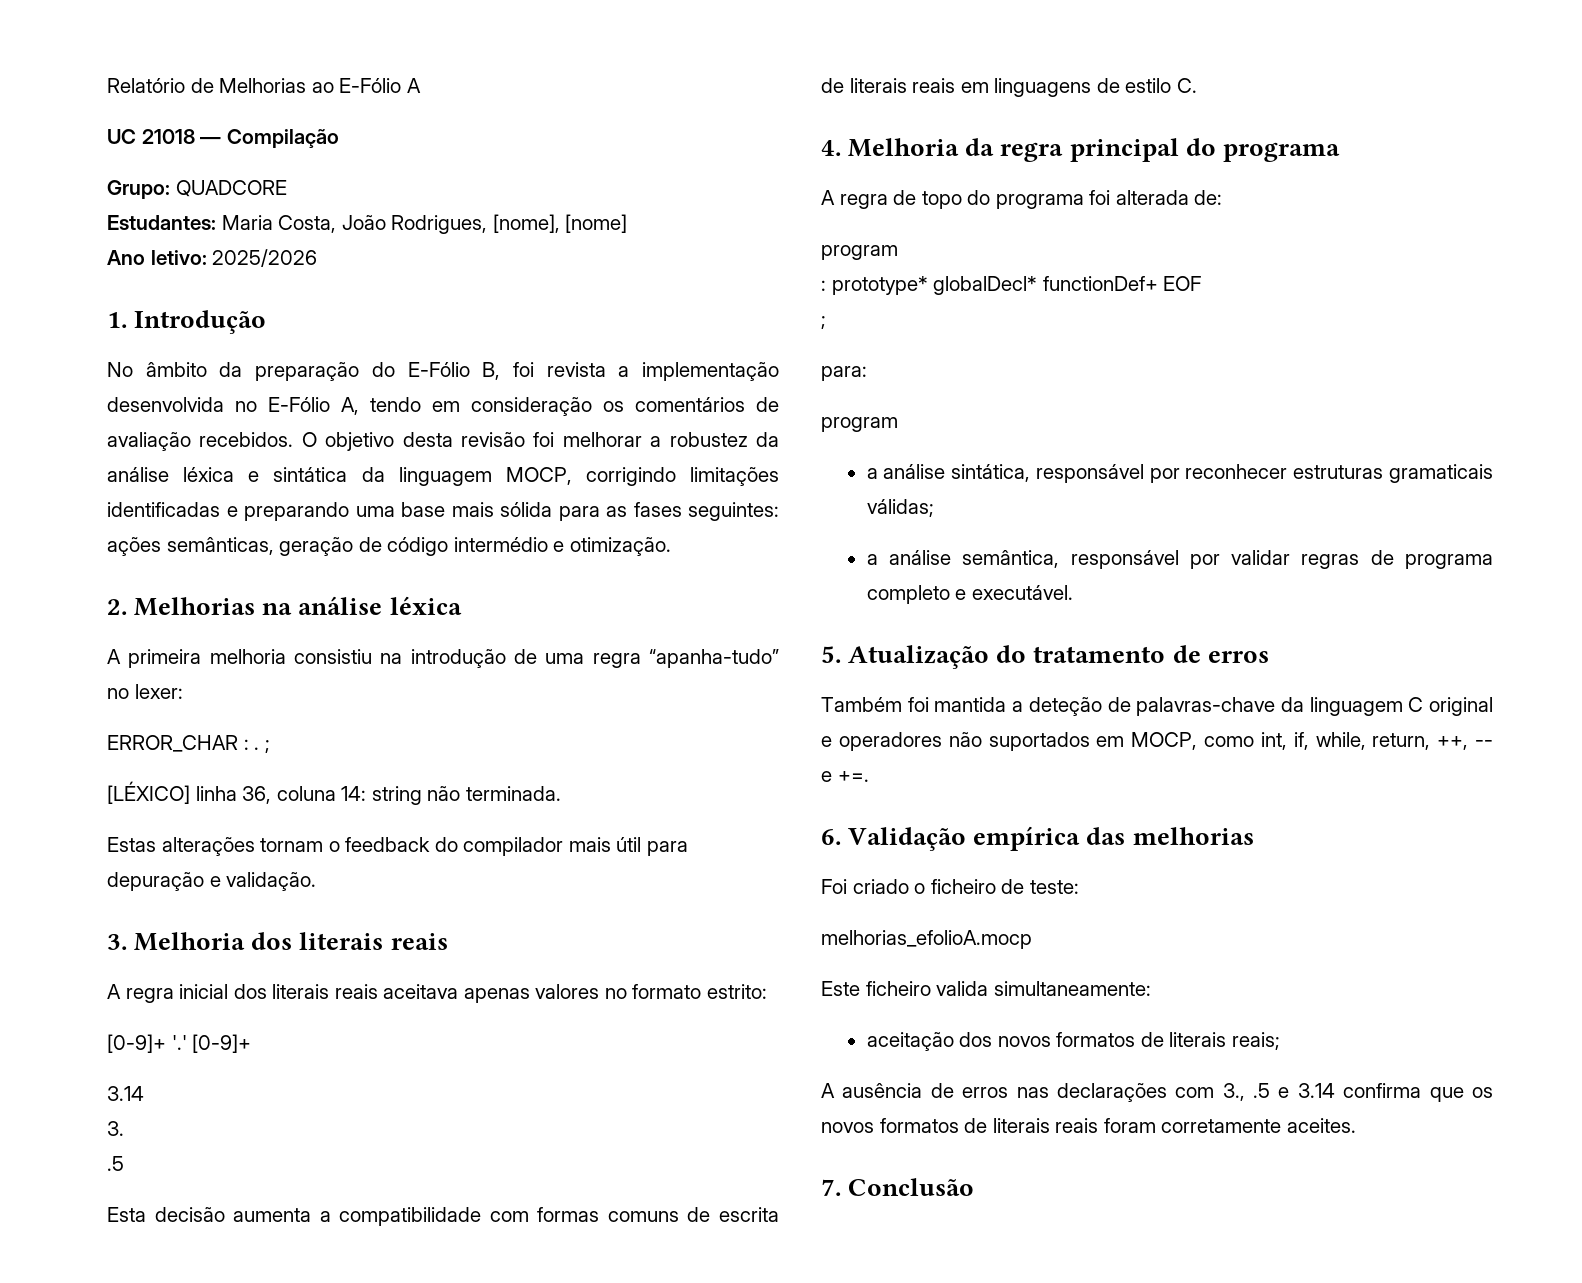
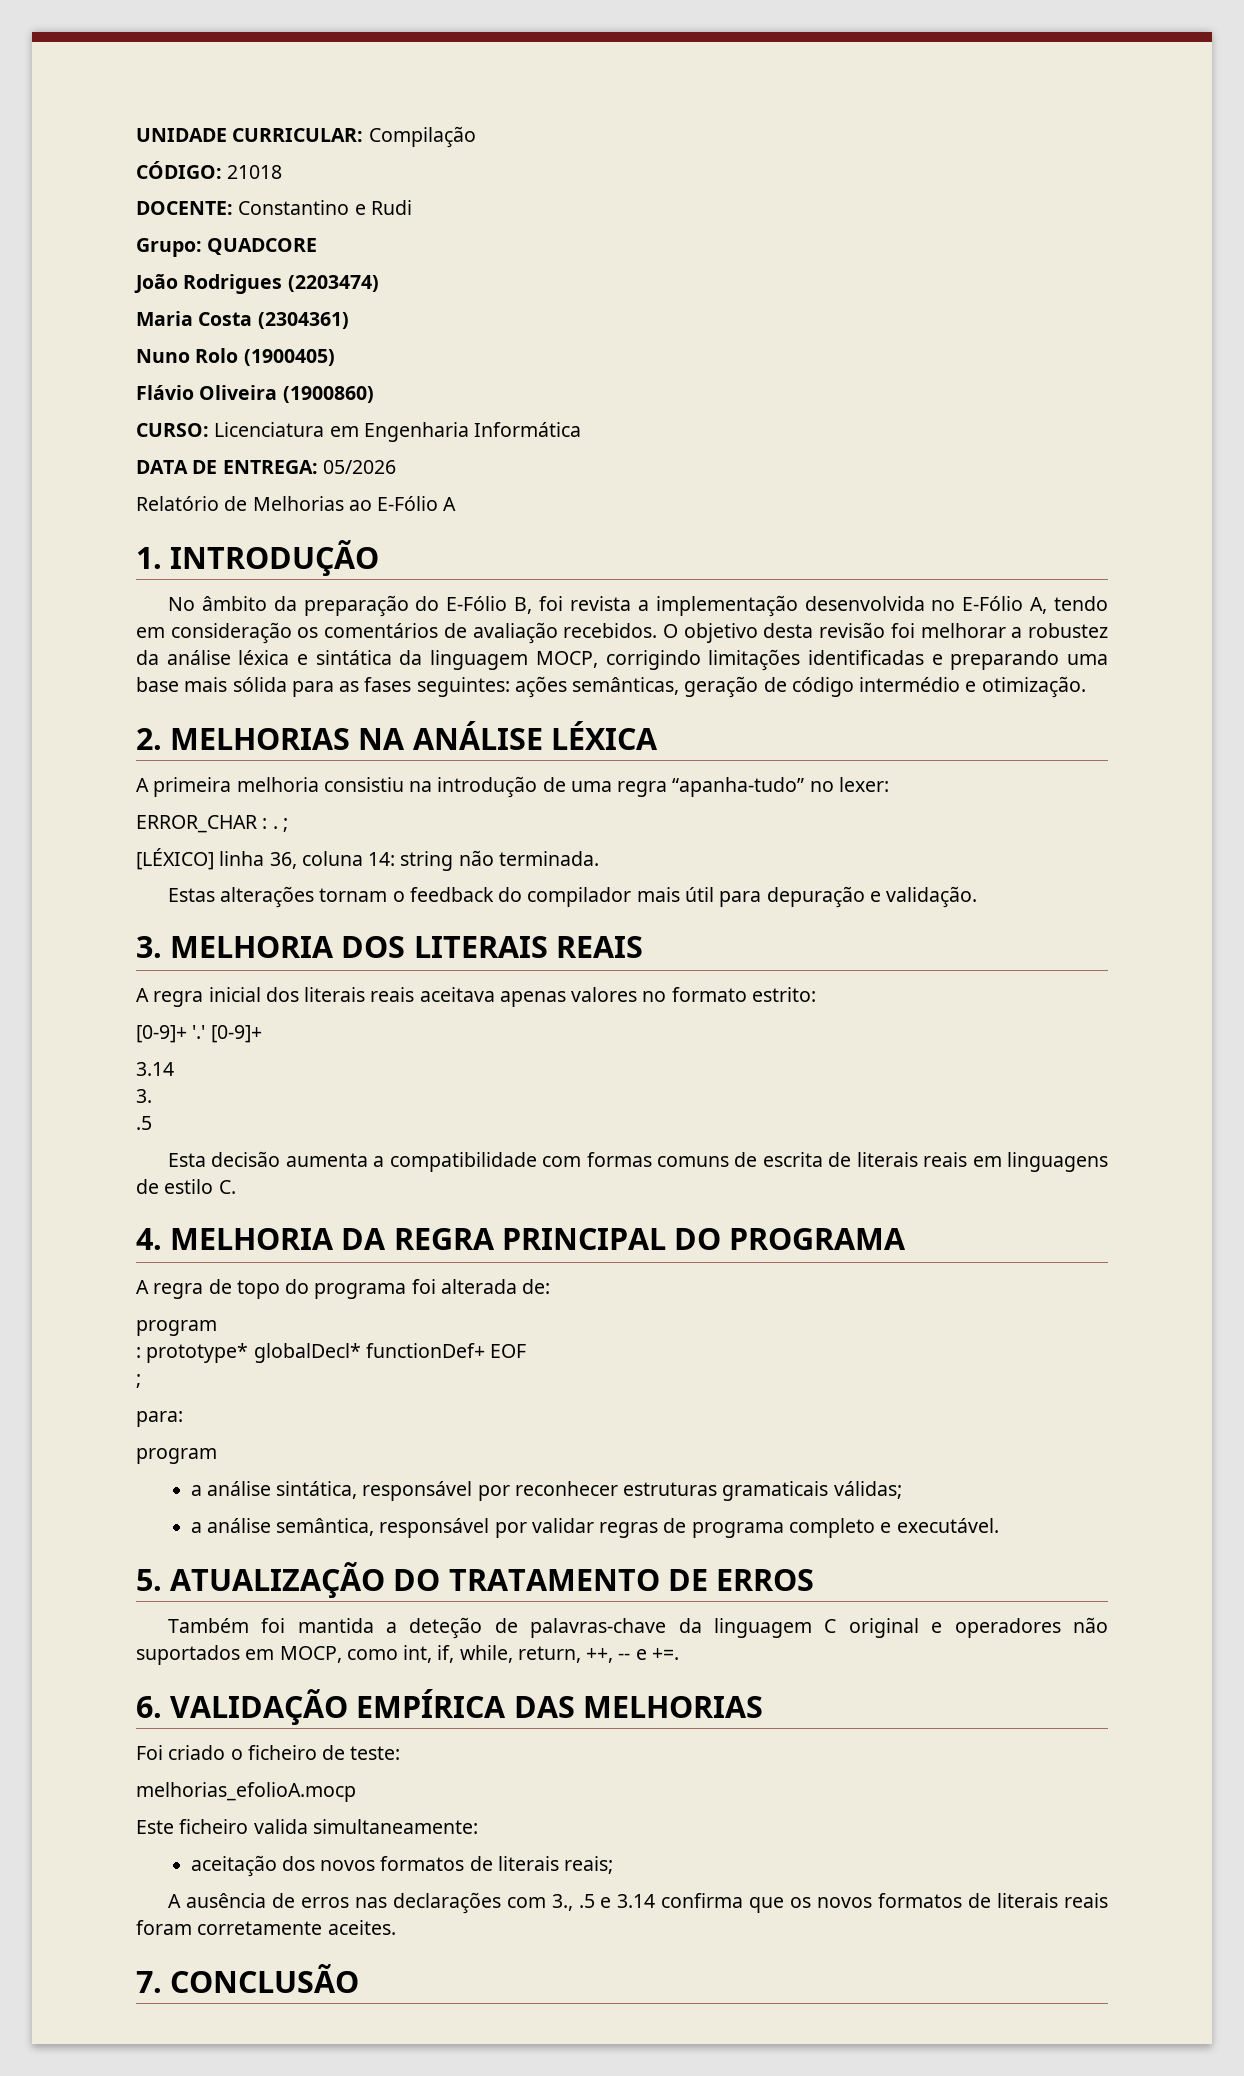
+ UNIDADE CURRICULAR: Compilação
+ CÓDIGO: 21018
+ DOCENTE: Constantino e Rudi
+ Grupo: QUADCORE
+ João Rodrigues (2203474)
+ Maria Costa (2304361)
+ Nuno Rolo (1900405)
+ Flávio Oliveira (1900860)
+ CURSO: Licenciatura em Engenharia Informática
+ DATA DE ENTREGA: 05/2026
- UC 21018 — Compilação
- Grupo: QUADCORE
- Estudantes: Maria Costa, João Rodrigues, [nome], [nome]
- Ano letivo: 2025/2026
- 1. Introdução
+ 1. INTRODUÇÃO
- 2. Melhorias na análise léxica
+ 2. MELHORIAS NA ANÁLISE LÉXICA
- 3. Melhoria dos literais reais
+ 3. MELHORIA DOS LITERAIS REAIS
- 4. Melhoria da regra principal do programa
+ 4. MELHORIA DA REGRA PRINCIPAL DO PROGRAMA
- 5. Atualização do tratamento de erros
+ 5. ATUALIZAÇÃO DO TRATAMENTO DE ERROS
- 6. Validação empírica das melhorias
+ 6. VALIDAÇÃO EMPÍRICA DAS MELHORIAS
- 7. Conclusão
+ 7. CONCLUSÃO

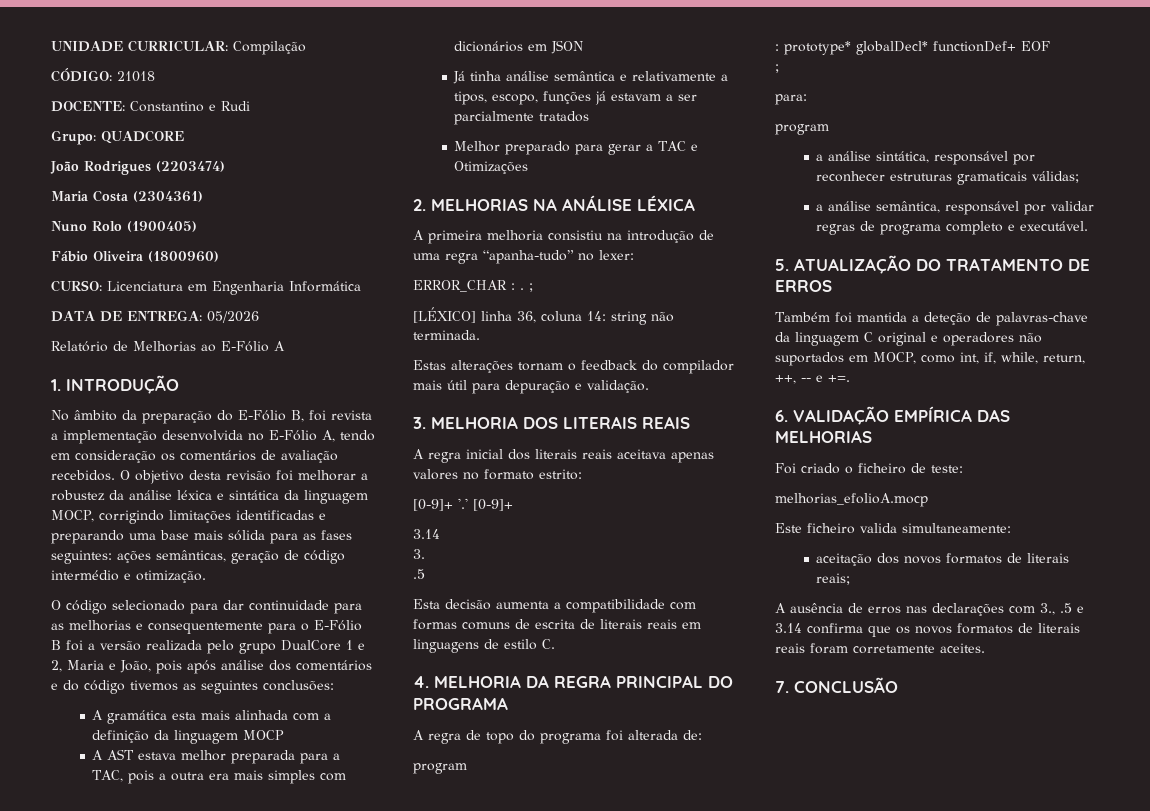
- Flávio Oliveira (1900860)
+ Fábio Oliveira (1800960)
+ O código selecionado para dar continuidade para as melhorias e consequentemente para o E-Fólio B foi a versão realizada pelo grupo DualCore 1 e 2, Maria e João, pois após análise dos comentários e do código tivemos as seguintes conclusões:
+ A gramática esta mais alinhada com a definição da linguagem MOCP
+ A AST estava melhor preparada para a TAC, pois a outra era mais simples com dicionários em JSON
+ Já tinha análise semântica e relativamente a tipos, escopo, funções já estavam a ser parcialmente tratados
+ Melhor preparado para gerar a TAC e Otimizações

